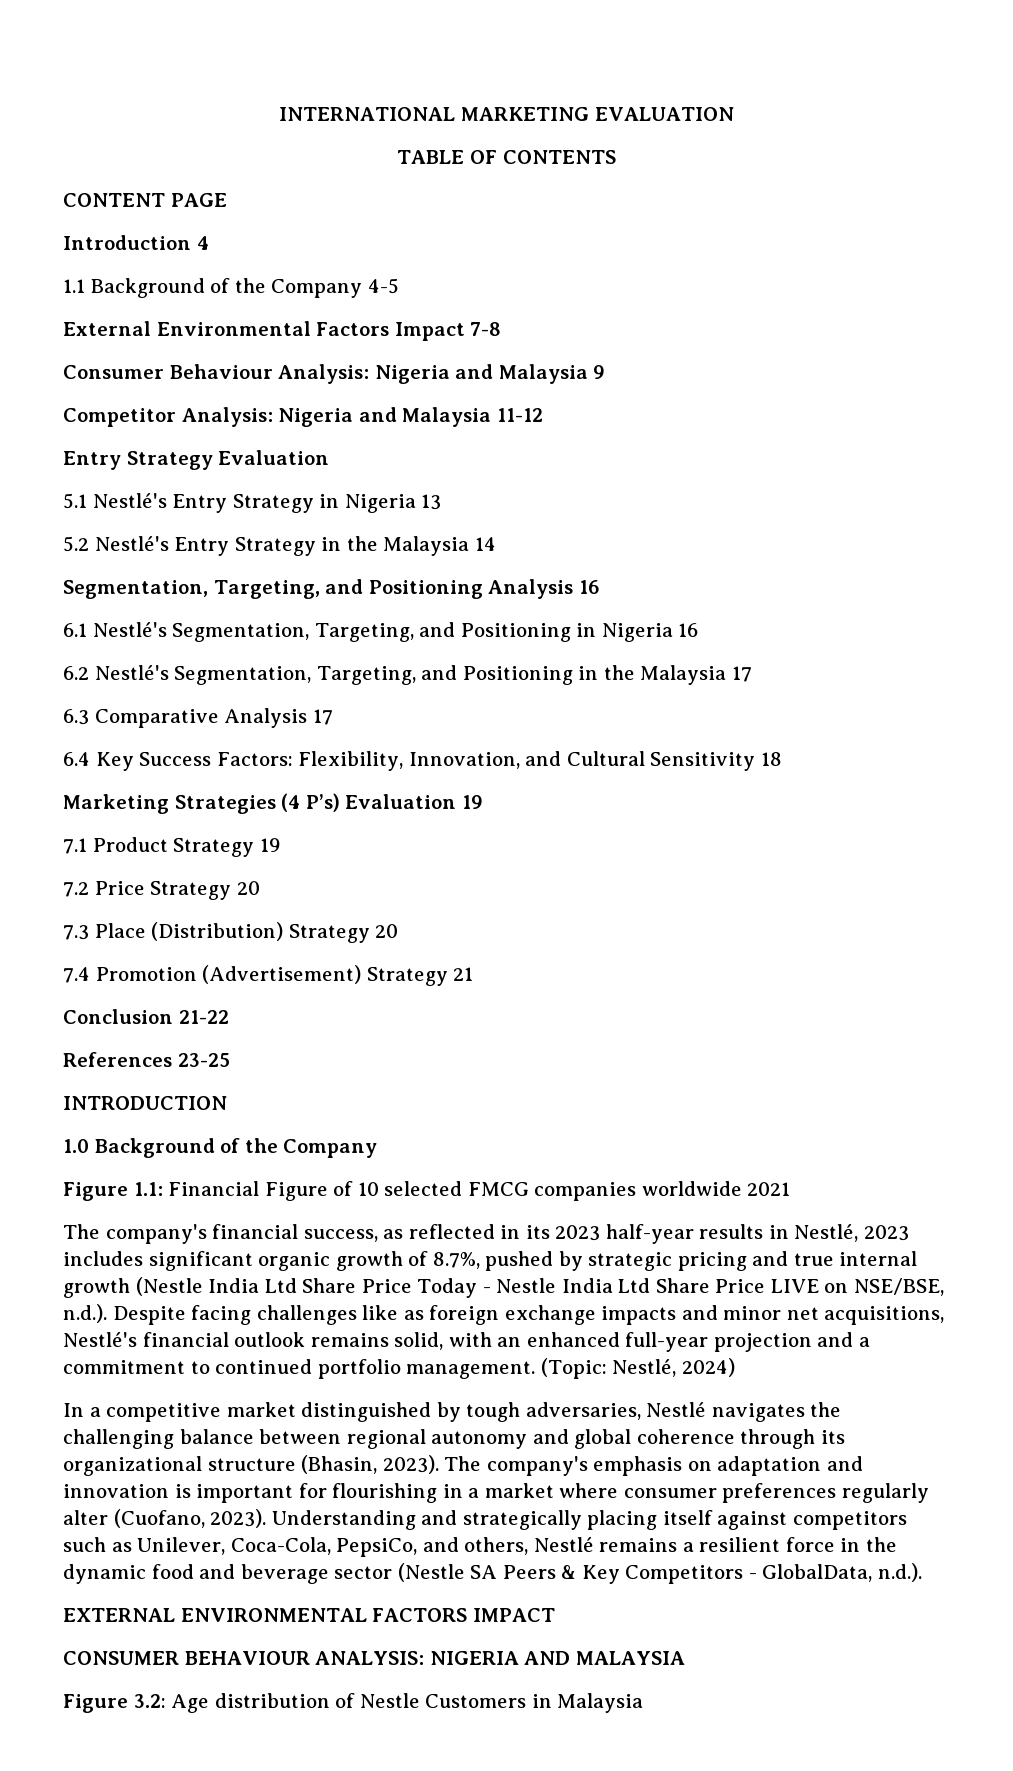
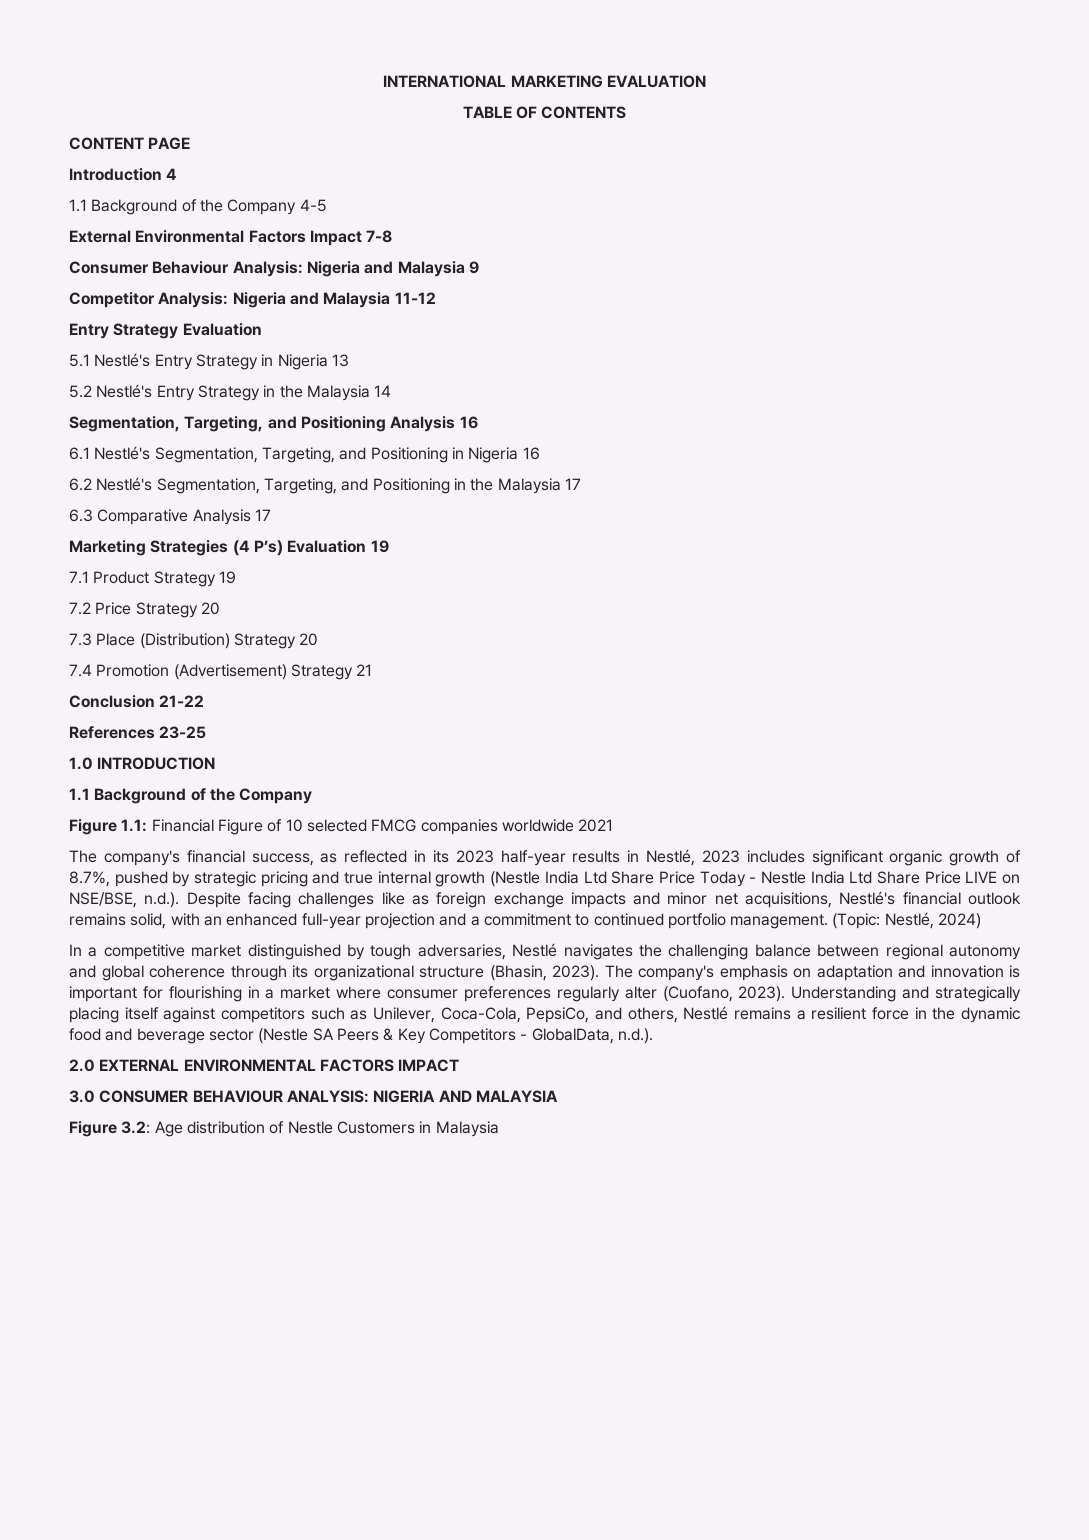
- 6.4 Key Success Factors: Flexibility, Innovation, and Cultural Sensitivity 18
- INTRODUCTION
- 1.0 Background of the Company
+ 1.0 INTRODUCTION
+ 1.1 Background of the Company
- EXTERNAL ENVIRONMENTAL FACTORS IMPACT
+ 2.0 EXTERNAL ENVIRONMENTAL FACTORS IMPACT
- CONSUMER BEHAVIOUR ANALYSIS: NIGERIA AND MALAYSIA
+ 3.0 CONSUMER BEHAVIOUR ANALYSIS: NIGERIA AND MALAYSIA

